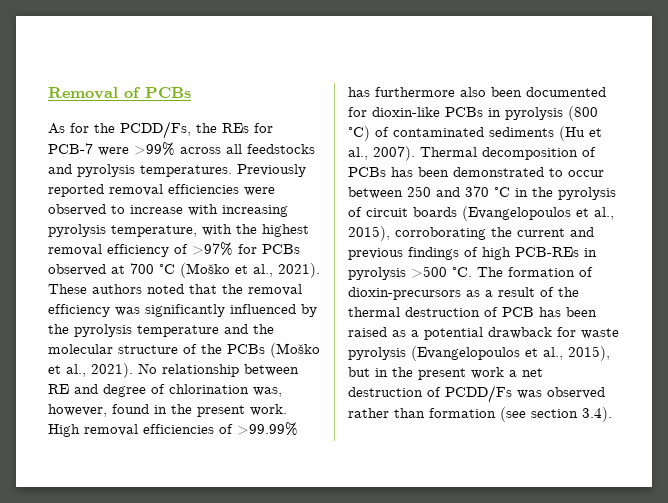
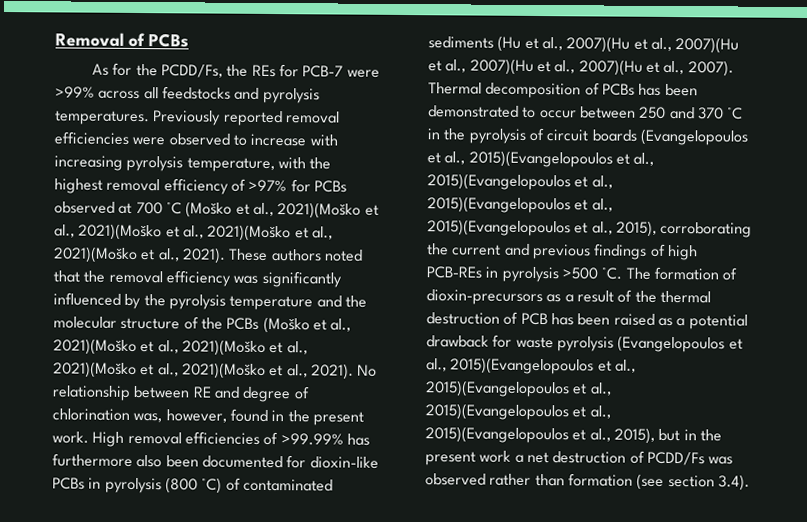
- Previously reported removal efficiencies were observed to increase with increasing pyrolysis temperature, with the highest removal efficiency of >97% for PCBs observed at 700 °C (Moško et al., 2021).
+ Previously reported removal efficiencies were observed to increase with increasing pyrolysis temperature, with the highest removal efficiency of >97% for PCBs observed at 700 °C (Moško et al., 2021)(Moško et al., 2021)(Moško et al., 2021)(Moško et al., 2021)(Moško et al., 2021).
- These authors noted that the removal efficiency was significantly influenced by the pyrolysis temperature and the molecular structure of the PCBs (Moško et al., 2021).
+ These authors noted that the removal efficiency was significantly influenced by the pyrolysis temperature and the molecular structure of the PCBs (Moško et al., 2021)(Moško et al., 2021)(Moško et al., 2021)(Moško et al., 2021)(Moško et al., 2021).
- High removal efficiencies of >99.99% has furthermore also been documented for dioxin-like PCBs in pyrolysis (800 °C) of contaminated sediments (Hu et al., 2007).
+ High removal efficiencies of >99.99% has furthermore also been documented for dioxin-like PCBs in pyrolysis (800 °C) of contaminated sediments (Hu et al., 2007)(Hu et al., 2007)(Hu et al., 2007)(Hu et al., 2007)(Hu et al., 2007).
- Thermal decomposition of PCBs has been demonstrated to occur between 250 and 370 °C in the pyrolysis of circuit boards (Evangelopoulos et al., 2015), corroborating the current and previous findings of high PCB-REs in pyrolysis >500 °C.
+ Thermal decomposition of PCBs has been demonstrated to occur between 250 and 370 °C in the pyrolysis of circuit boards (Evangelopoulos et al., 2015)(Evangelopoulos et al., 2015)(Evangelopoulos et al., 2015)(Evangelopoulos et al., 2015)(Evangelopoulos et al., 2015), corroborating the current and previous findings of high PCB-REs in pyrolysis >500 °C.
- The formation of dioxin-precursors as a result of the thermal destruction of PCB has been raised as a potential drawback for waste pyrolysis (Evangelopoulos et al., 2015), but in the present work a net destruction of PCDD/Fs was observed rather than formation (see section 3.4).
+ The formation of dioxin-precursors as a result of the thermal destruction of PCB has been raised as a potential drawback for waste pyrolysis (Evangelopoulos et al., 2015)(Evangelopoulos et al., 2015)(Evangelopoulos et al., 2015)(Evangelopoulos et al., 2015)(Evangelopoulos et al., 2015), but in the present work a net destruction of PCDD/Fs was observed rather than formation (see section 3.4).

